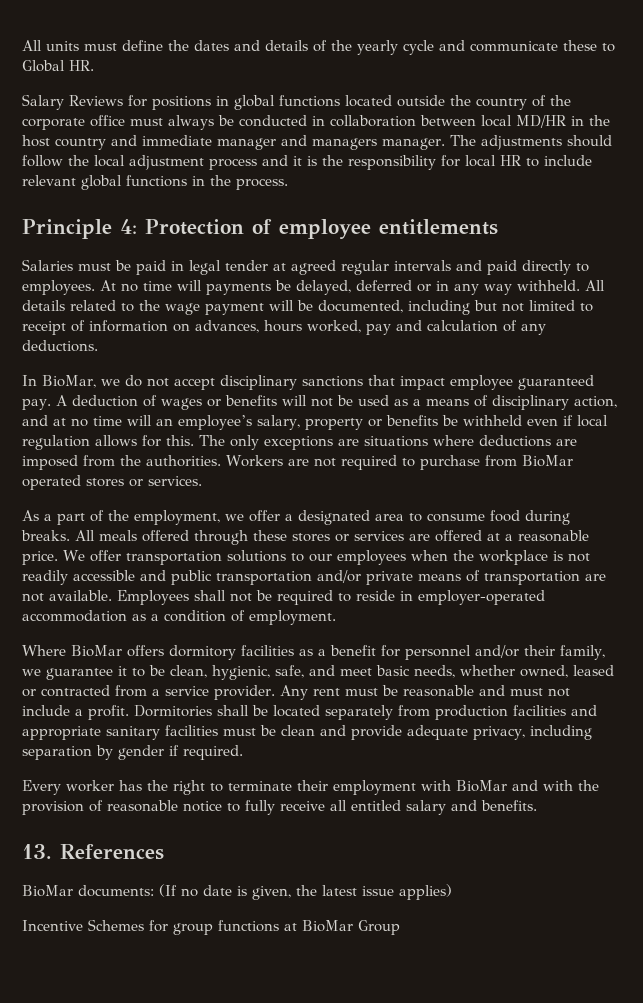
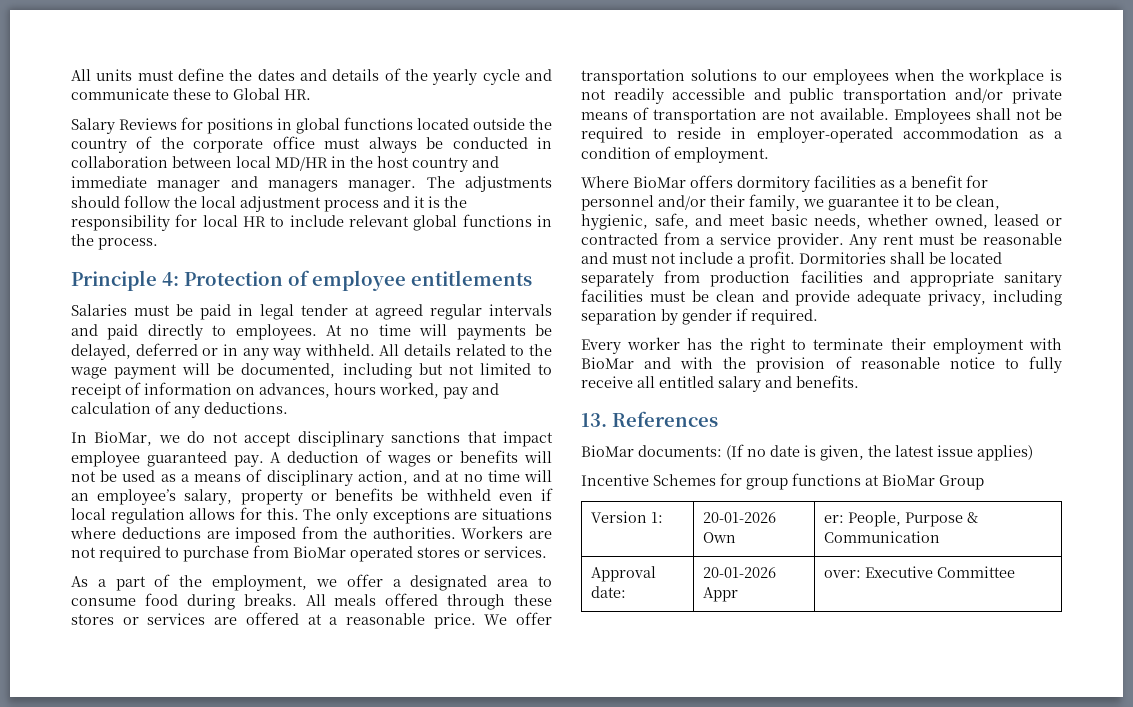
+ Version 1: | 20-01-2026 Own | er: People, Purpose & Communication
+ Approval date: | 20-01-2026 Appr | over: Executive Committee

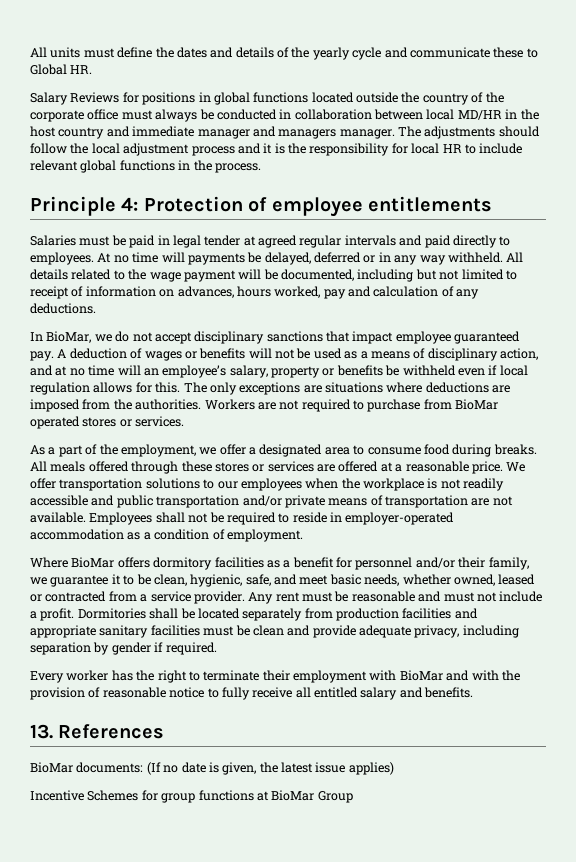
- Version 1: | 20-01-2026 Own | er: People, Purpose & Communication
- Approval date: | 20-01-2026 Appr | over: Executive Committee

